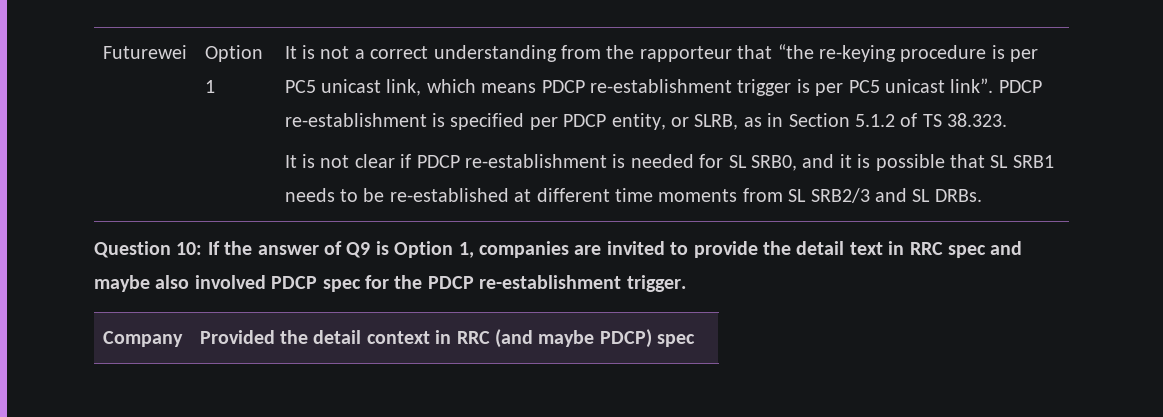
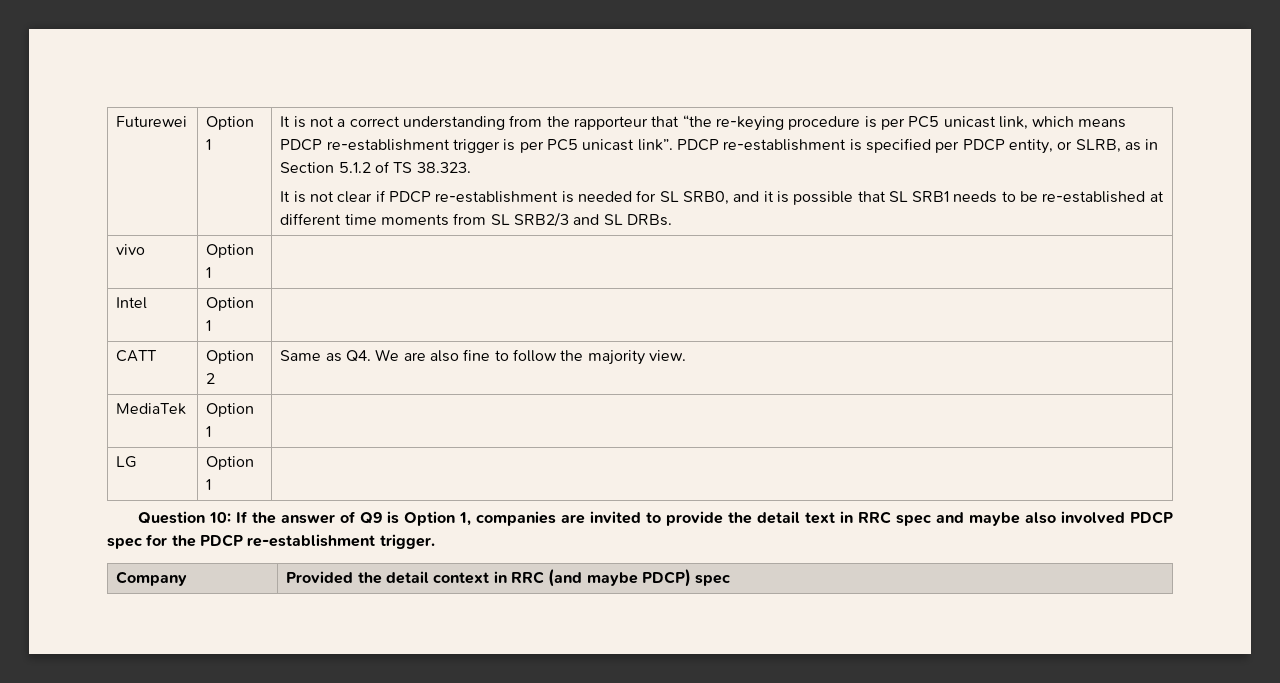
+ vivo | Option 1 |
+ Intel | Option 1 |
+ CATT | Option 2 | Same as Q4. We are also fine to follow the majority view.
+ MediaTek | Option 1 |
+ LG | Option 1 |

